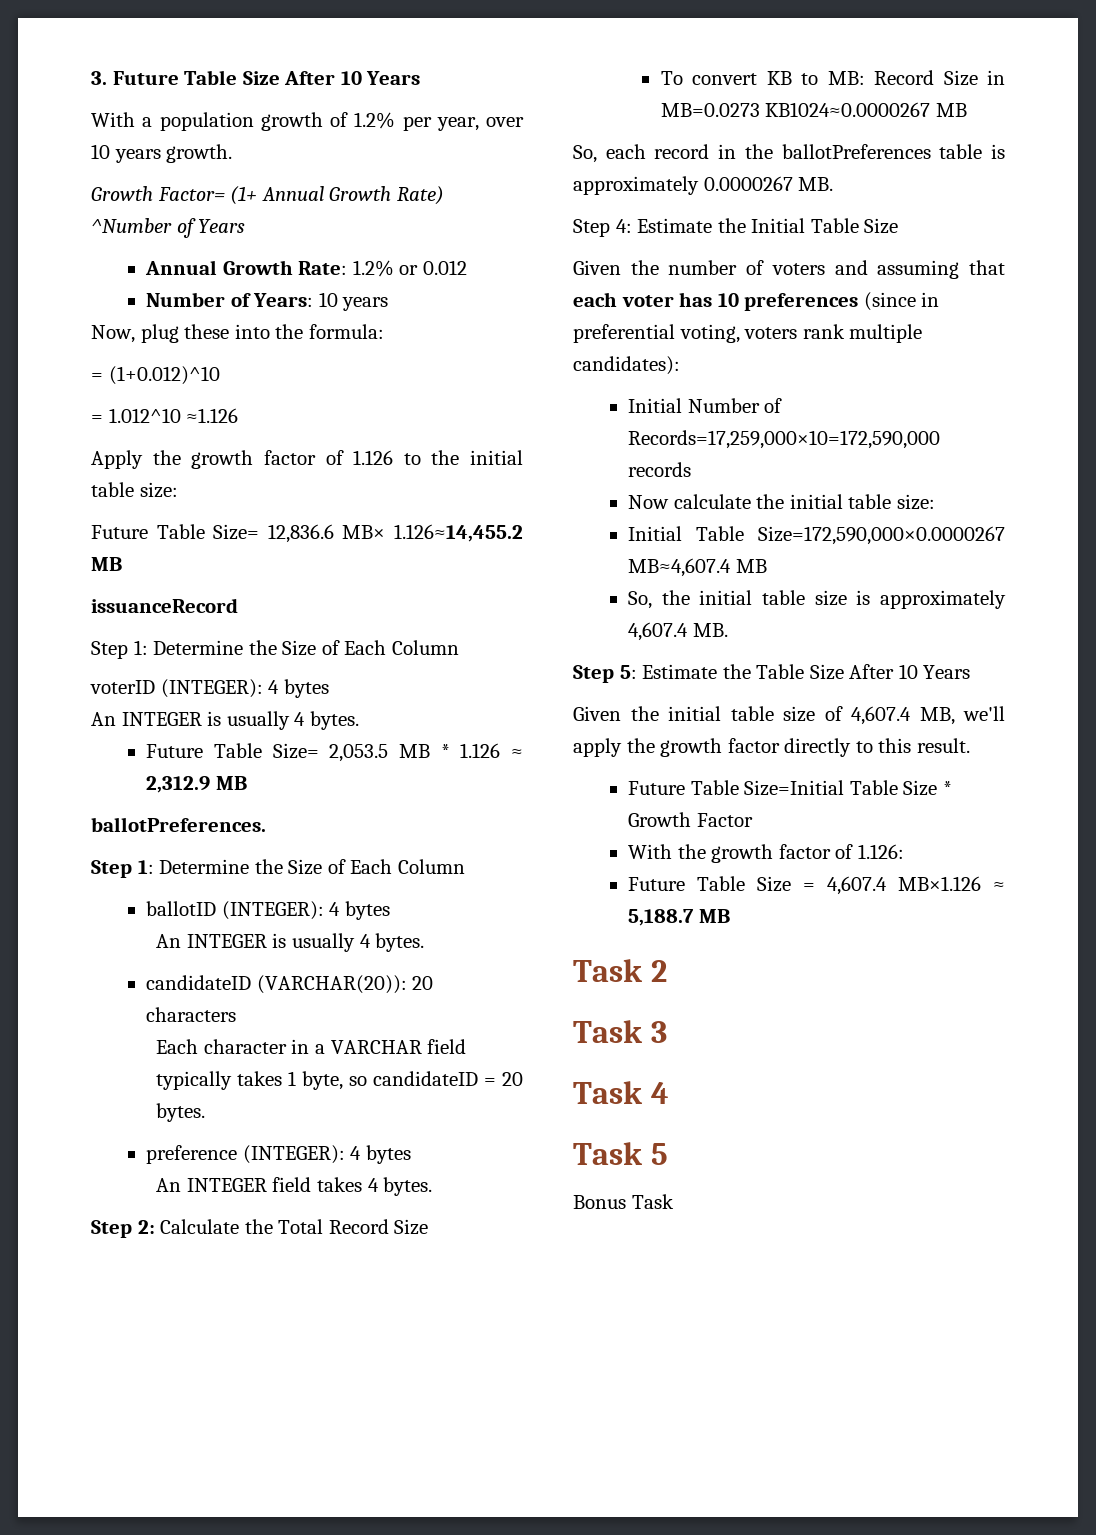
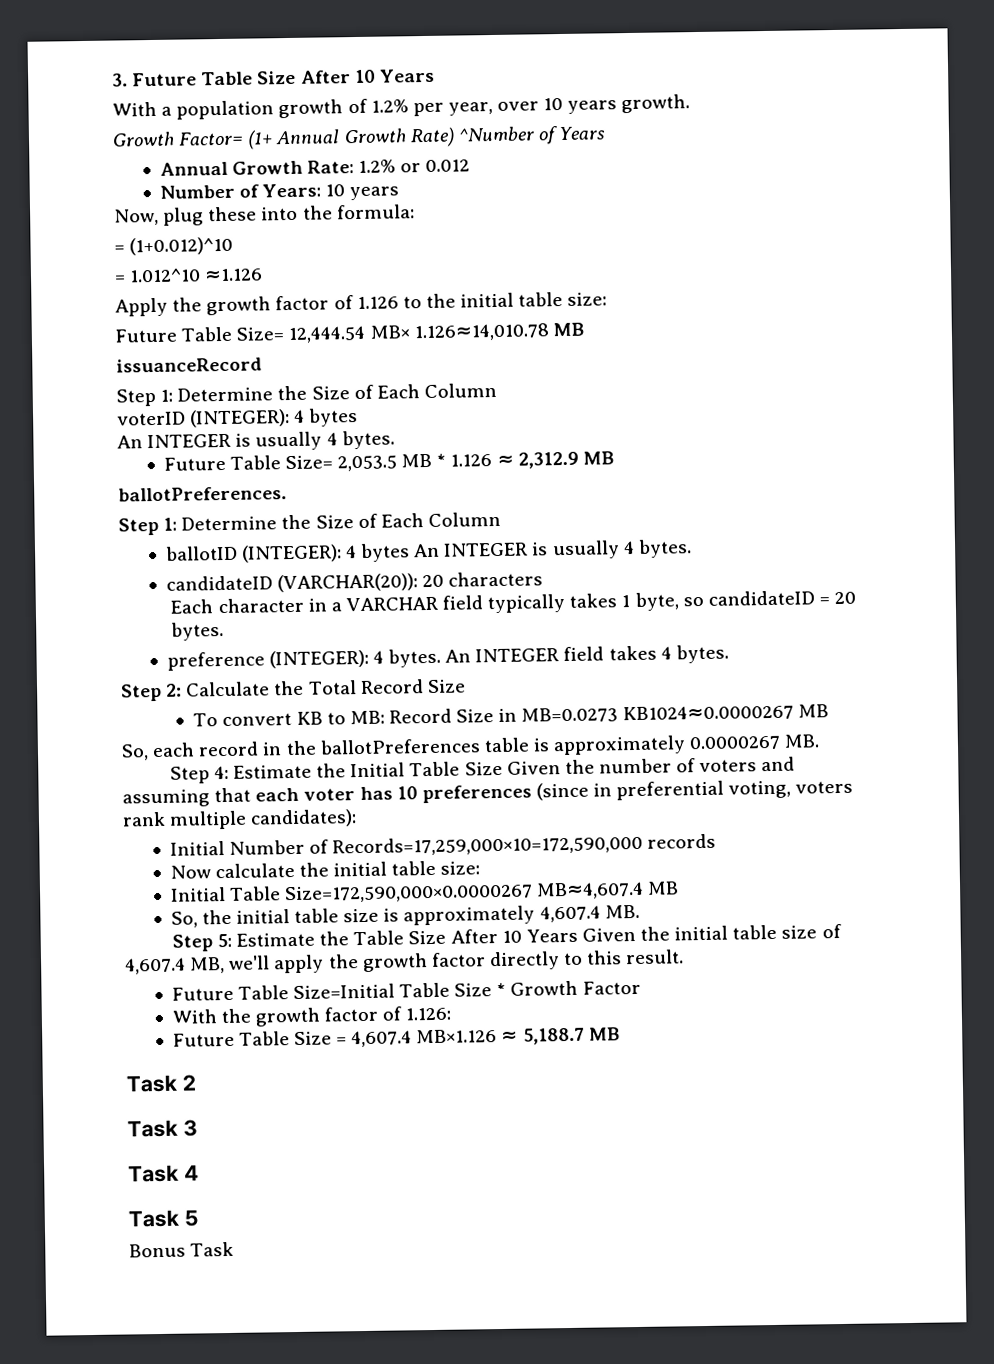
- Future Table Size= 12,836.6 MB× 1.126≈14,455.2 MB
+ Future Table Size= 12,444.54 MB× 1.126≈14,010.78 MB
- ballotID (INTEGER): 4 bytes
- An INTEGER is usually 4 bytes.
+ ballotID (INTEGER): 4 bytes An INTEGER is usually 4 bytes.
- preference (INTEGER): 4 bytes
- An INTEGER field takes 4 bytes.
+ preference (INTEGER): 4 bytes. An INTEGER field takes 4 bytes.
- Step 4: Estimate the Initial Table Size
- Given the number of voters and assuming that each voter has 10 preferences (since in preferential voting, voters rank multiple candidates):
+ Step 4: Estimate the Initial Table Size Given the number of voters and assuming that each voter has 10 preferences (since in preferential voting, voters rank multiple candidates):
- Step 5: Estimate the Table Size After 10 Years
- Given the initial table size of 4,607.4 MB, we'll apply the growth factor directly to this result.
+ Step 5: Estimate the Table Size After 10 Years Given the initial table size of 4,607.4 MB, we'll apply the growth factor directly to this result.

